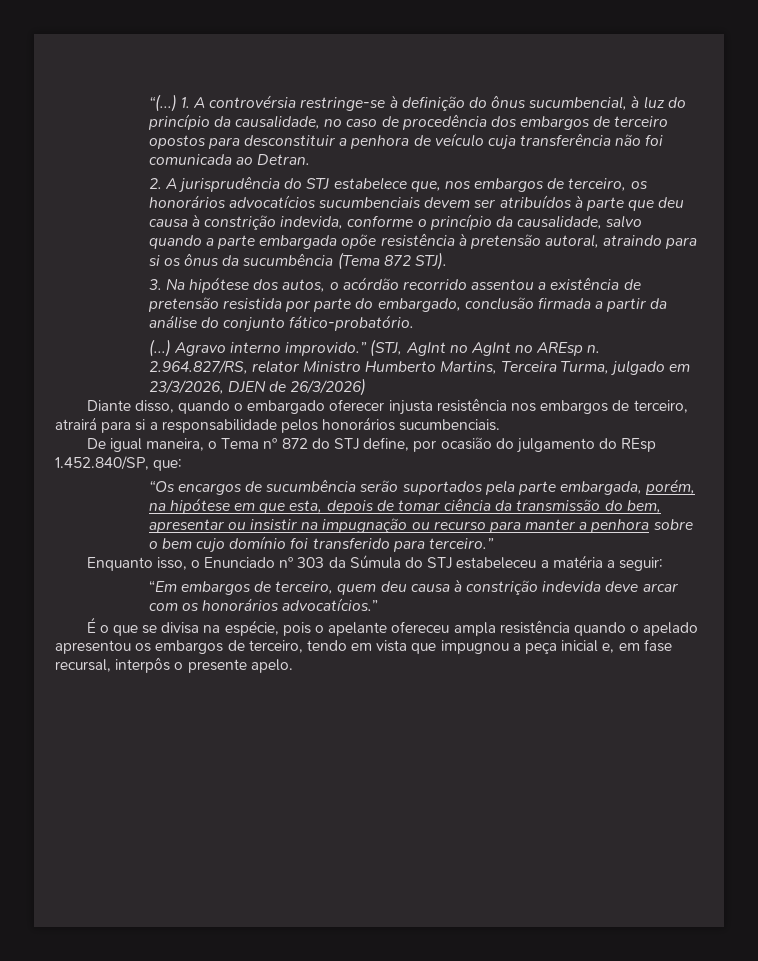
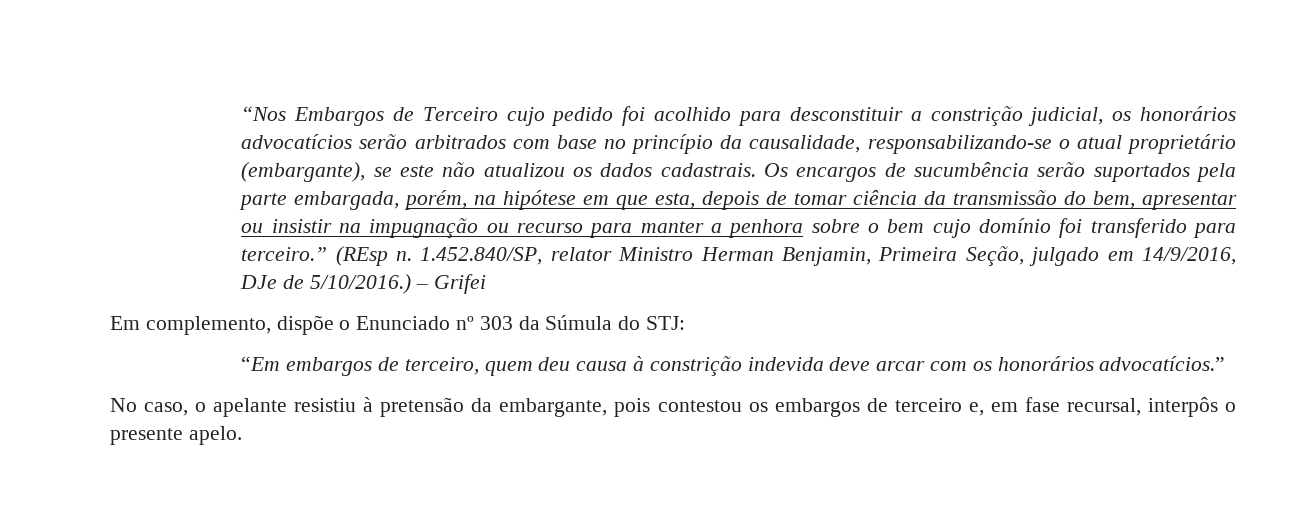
- “(...) 1. A controvérsia restringe-se à definição do ônus sucumbencial, à luz do princípio da causalidade, no caso de procedência dos embargos de terceiro opostos para desconstituir a penhora de veículo cuja transferência não foi comunicada ao Detran.
- 2. A jurisprudência do STJ estabelece que, nos embargos de terceiro, os honorários advocatícios sucumbenciais devem ser atribuídos à parte que deu causa à constrição indevida, conforme o princípio da causalidade, salvo quando a parte embargada opõe resistência à pretensão autoral, atraindo para si os ônus da sucumbência (Tema 872 STJ).
- 3. Na hipótese dos autos, o acórdão recorrido assentou a existência de pretensão resistida por parte do embargado, conclusão firmada a partir da análise do conjunto fático-probatório.
- (...) Agravo interno improvido.” (STJ, AgInt no AgInt no AREsp n. 2.964.827/RS, relator Ministro Humberto Martins, Terceira Turma, julgado em 23/3/2026, DJEN de 26/3/2026)
- Diante disso, quando o embargado oferecer injusta resistência nos embargos de terceiro, atrairá para si a responsabilidade pelos honorários sucumbenciais.
- De igual maneira, o Tema nº 872 do STJ define, por ocasião do julgamento do REsp 1.452.840/SP, que:
- “Os encargos de sucumbência serão suportados pela parte embargada, porém, na hipótese em que esta, depois de tomar ciência da transmissão do bem, apresentar ou insistir na impugnação ou recurso para manter a penhora sobre o bem cujo domínio foi transferido para terceiro.”
- Enquanto isso, o Enunciado nº 303 da Súmula do STJ estabeleceu a matéria a seguir:
+ “Nos Embargos de Terceiro cujo pedido foi acolhido para desconstituir a constrição judicial, os honorários advocatícios serão arbitrados com base no princípio da causalidade, responsabilizando-se o atual proprietário (embargante), se este não atualizou os dados cadastrais. Os encargos de sucumbência serão suportados pela parte embargada, porém, na hipótese em que esta, depois de tomar ciência da transmissão do bem, apresentar ou insistir na impugnação ou recurso para manter a penhora sobre o bem cujo domínio foi transferido para terceiro.” (REsp n. 1.452.840/SP, relator Ministro Herman Benjamin, Primeira Seção, julgado em 14/9/2016, DJe de 5/10/2016.) – Grifei
+ Em complemento, dispõe o Enunciado nº 303 da Súmula do STJ:
- É o que se divisa na espécie, pois o apelante ofereceu ampla resistência quando o apelado apresentou os embargos de terceiro, tendo em vista que impugnou a peça inicial e, em fase recursal, interpôs o presente apelo.
+ No caso, o apelante resistiu à pretensão da embargante, pois contestou os embargos de terceiro e, em fase recursal, interpôs o presente apelo.

